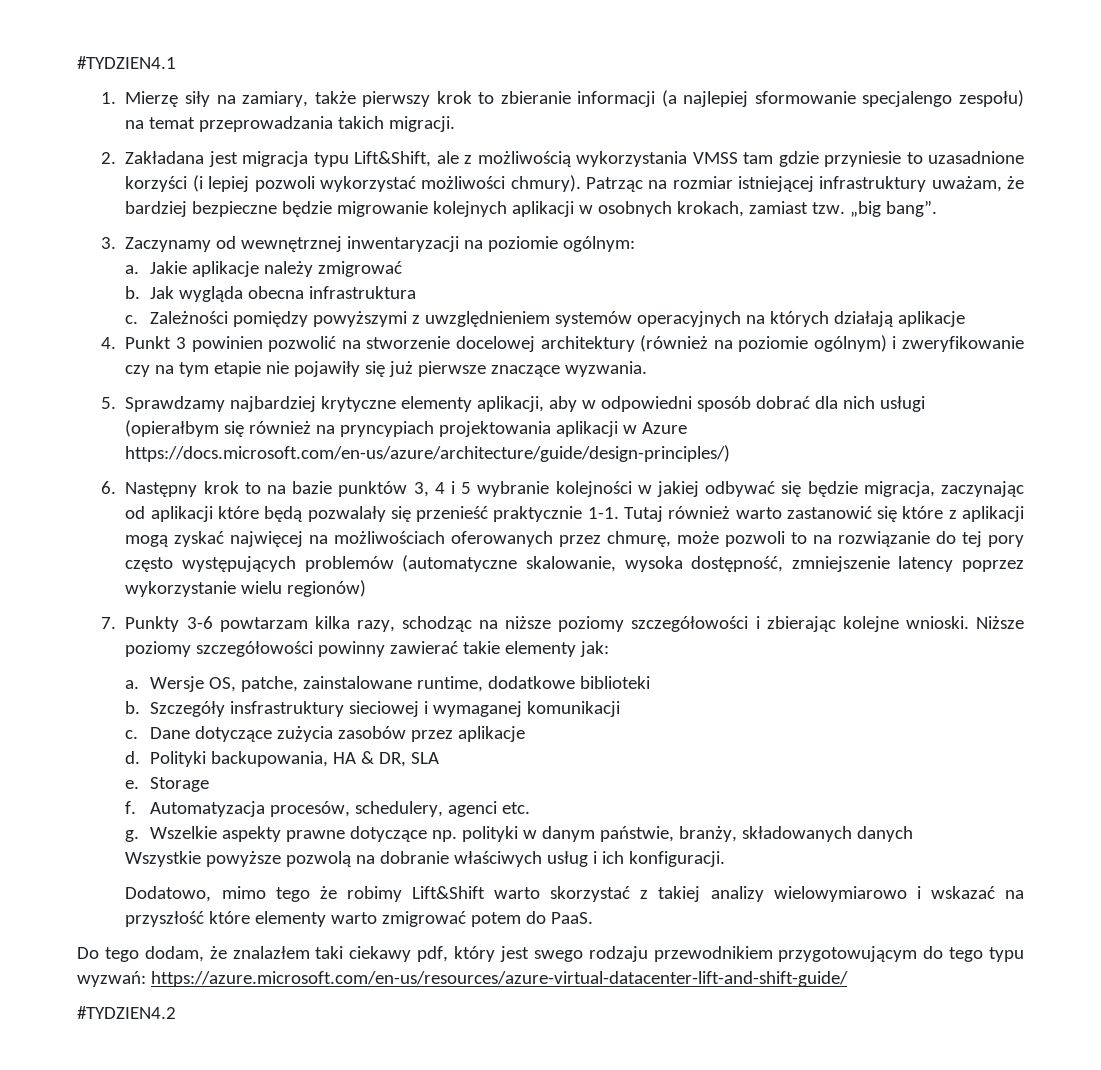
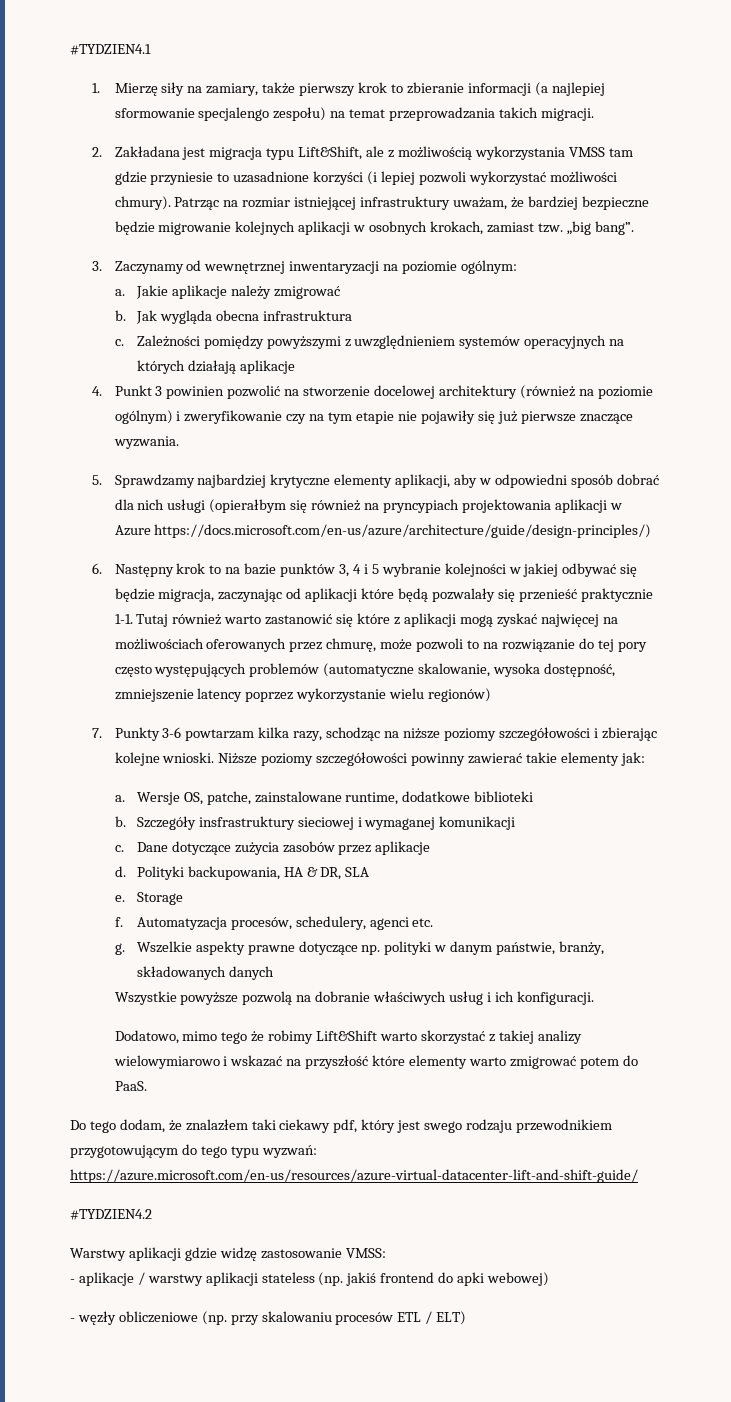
+ Warstwy aplikacji gdzie widzę zastosowanie VMSS:
+ - aplikacje / warstwy aplikacji stateless (np. jakiś frontend do apki webowej)
+ - węzły obliczeniowe (np. przy skalowaniu procesów ETL / ELT)

